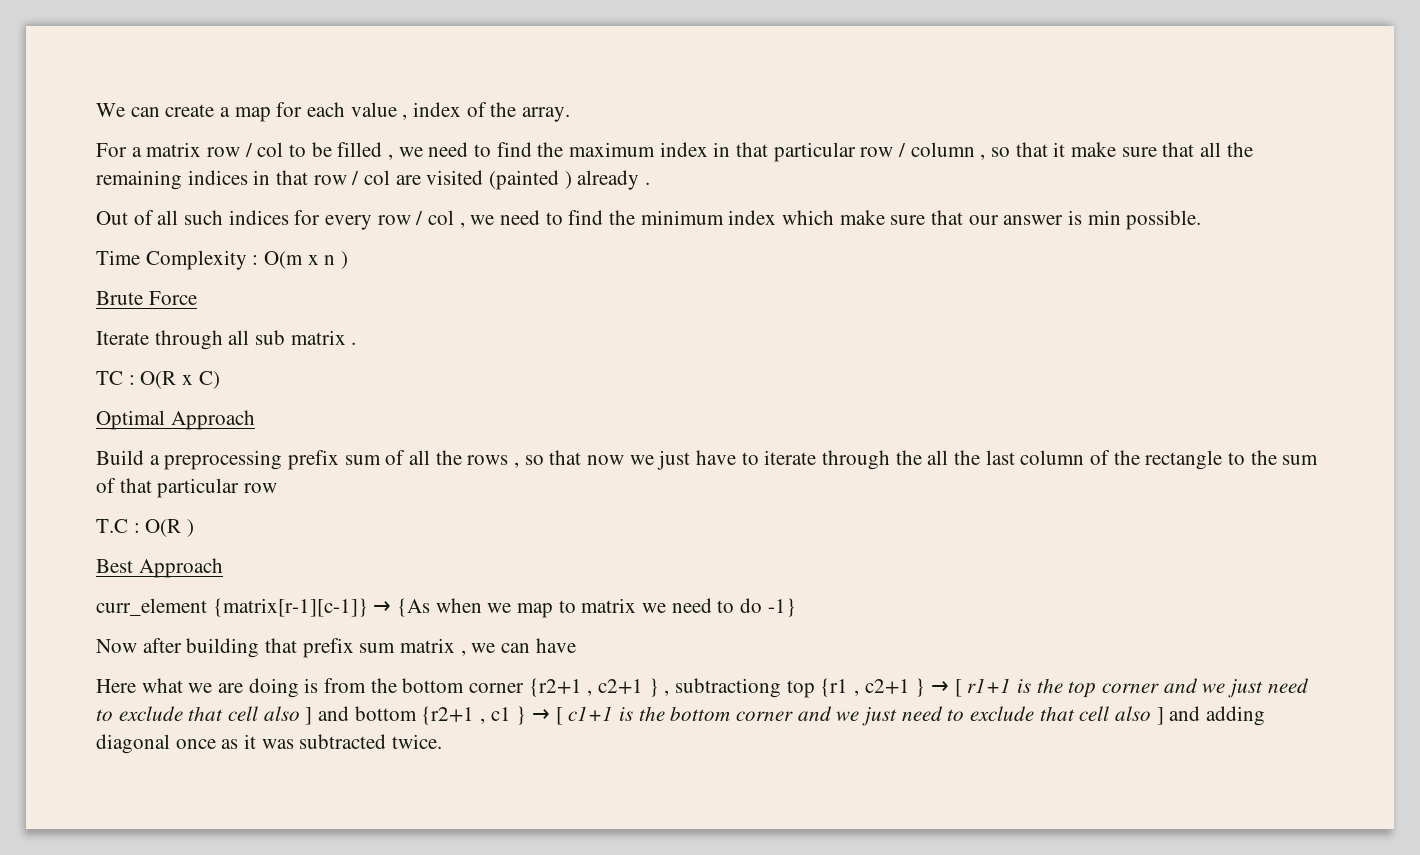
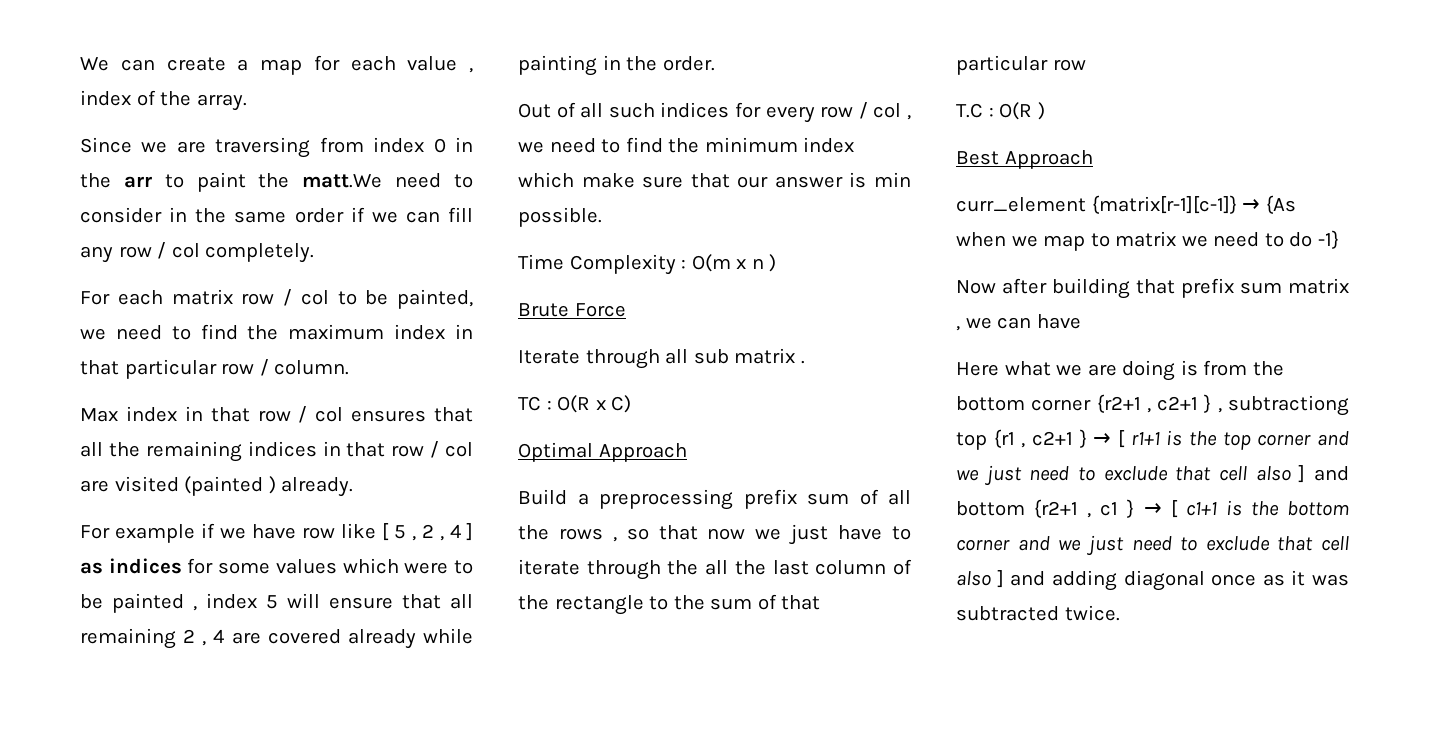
- For a matrix row / col to be filled , we need to find the maximum index in that particular row / column , so that it make sure that all the remaining indices in that row / col are visited (painted ) already .
+ Since we are traversing from index 0 in the arr to paint the matt.We need to consider in the same order if we can fill any row / col completely.
+ For each matrix row / col to be painted, we need to find the maximum index in that particular row / column.
+ Max index in that row / col ensures that all the remaining indices in that row / col are visited (painted ) already.
+ For example if we have row like [ 5 , 2 , 4 ] as indices for some values which were to be painted , index 5 will ensure that all remaining 2 , 4 are covered already while painting in the order.

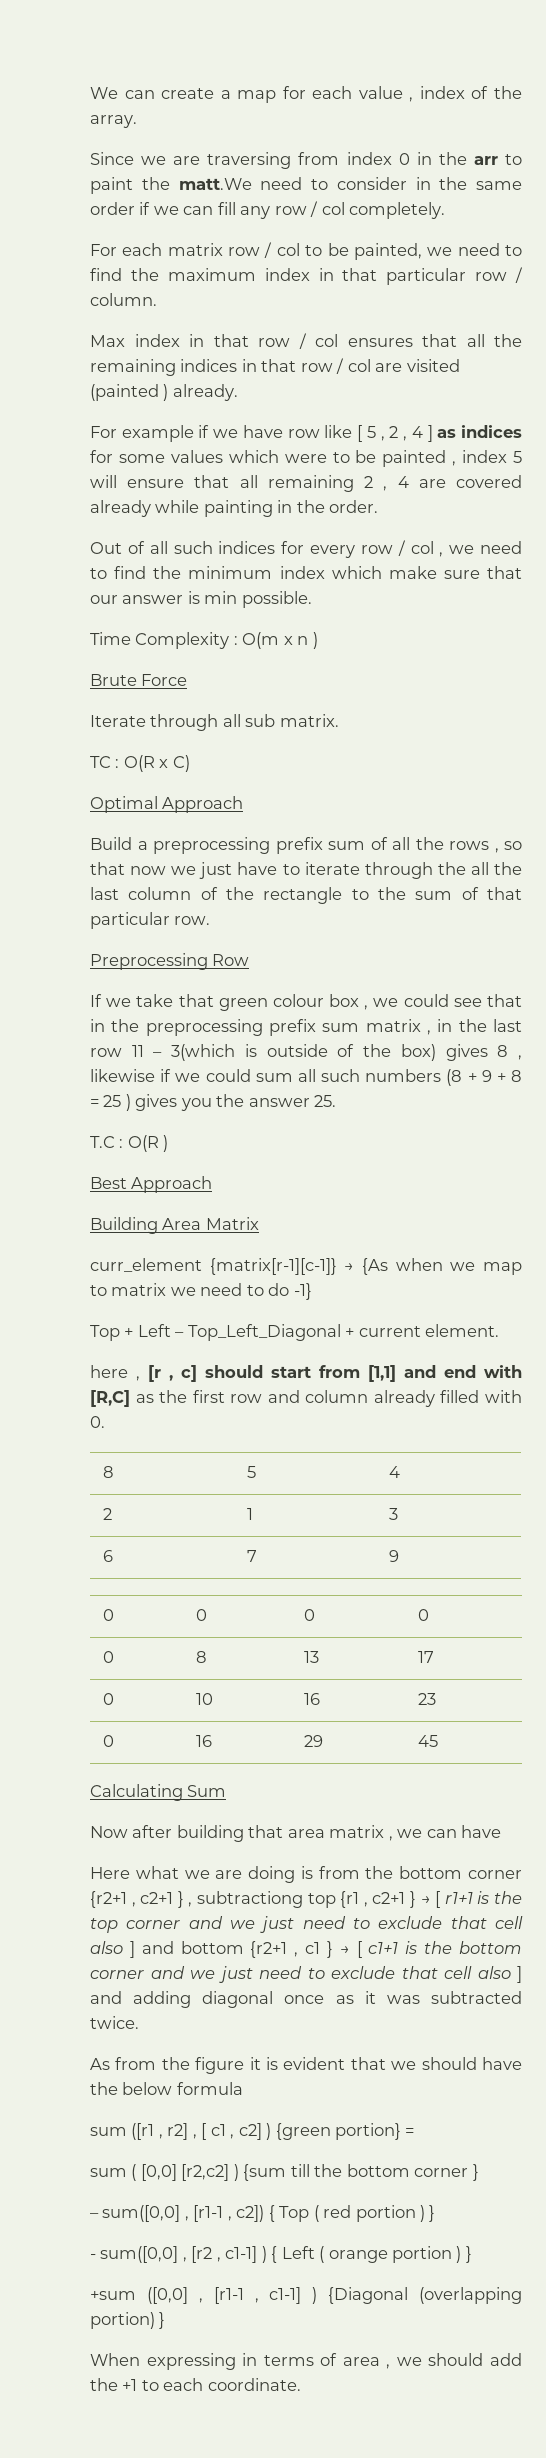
- Iterate through all sub matrix .
+ Iterate through all sub matrix.
- Build a preprocessing prefix sum of all the rows , so that now we just have to iterate through the all the last column of the rectangle to the sum of that particular row
+ Build a preprocessing prefix sum of all the rows , so that now we just have to iterate through the all the last column of the rectangle to the sum of that particular row.
+ Preprocessing Row
+ If we take that green colour box , we could see that in the preprocessing prefix sum matrix , in the last row 11 – 3(which is outside of the box) gives 8 , likewise if we could sum all such numbers (8 + 9 + 8 = 25 ) gives you the answer 25.
+ Building Area Matrix
+ Top + Left – Top_Left_Diagonal + current element.
+ here , [r , c] should start from [1,1] and end with [R,C] as the first row and column already filled with 0.
+ 8 | 5 | 4
+ 2 | 1 | 3
+ 6 | 7 | 9
+ 0 | 0 | 0 | 0
+ 0 | 8 | 13 | 17
+ 0 | 10 | 16 | 23
+ 0 | 16 | 29 | 45
+ Calculating Sum
- Now after building that prefix sum matrix , we can have
+ Now after building that area matrix , we can have
+ As from the figure it is evident that we should have the below formula
+ sum ([r1 , r2] , [ c1 , c2] ) {green portion} =
+ sum ( [0,0] [r2,c2] ) {sum till the bottom corner }
+ – sum([0,0] , [r1-1 , c2]) { Top ( red portion ) }
+ - sum([0,0] , [r2 , c1-1] ) { Left ( orange portion ) }
+ +sum ([0,0] , [r1-1 , c1-1] ) {Diagonal (overlapping portion) }
+ When expressing in terms of area , we should add the +1 to each coordinate.

